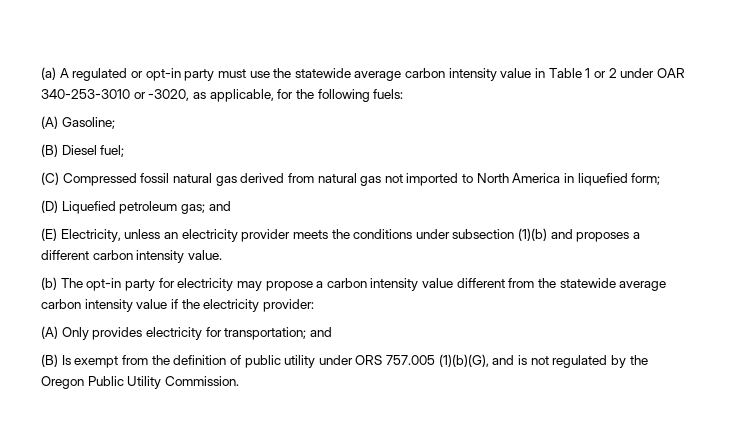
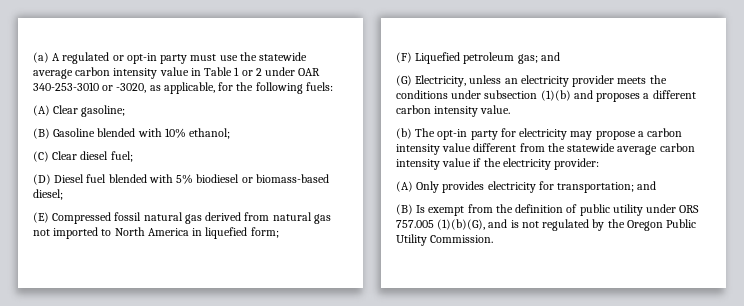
- (A) Gasoline;
- (B) Diesel fuel;
- (C) Compressed fossil natural gas derived from natural gas not imported to North America in liquefied form;
+ (A) Clear gasoline;
+ (B) Gasoline blended with 10% ethanol;
+ (C) Clear diesel fuel;
+ (D) Diesel fuel blended with 5% biodiesel or biomass-based diesel;
+ (E) Compressed fossil natural gas derived from natural gas not imported to North America in liquefied form;
- (D) Liquefied petroleum gas; and
+ (F) Liquefied petroleum gas; and
- (E) Electricity, unless an electricity provider meets the conditions under subsection (1)(b) and proposes a different carbon intensity value.
+ (G) Electricity, unless an electricity provider meets the conditions under subsection (1)(b) and proposes a different carbon intensity value.

